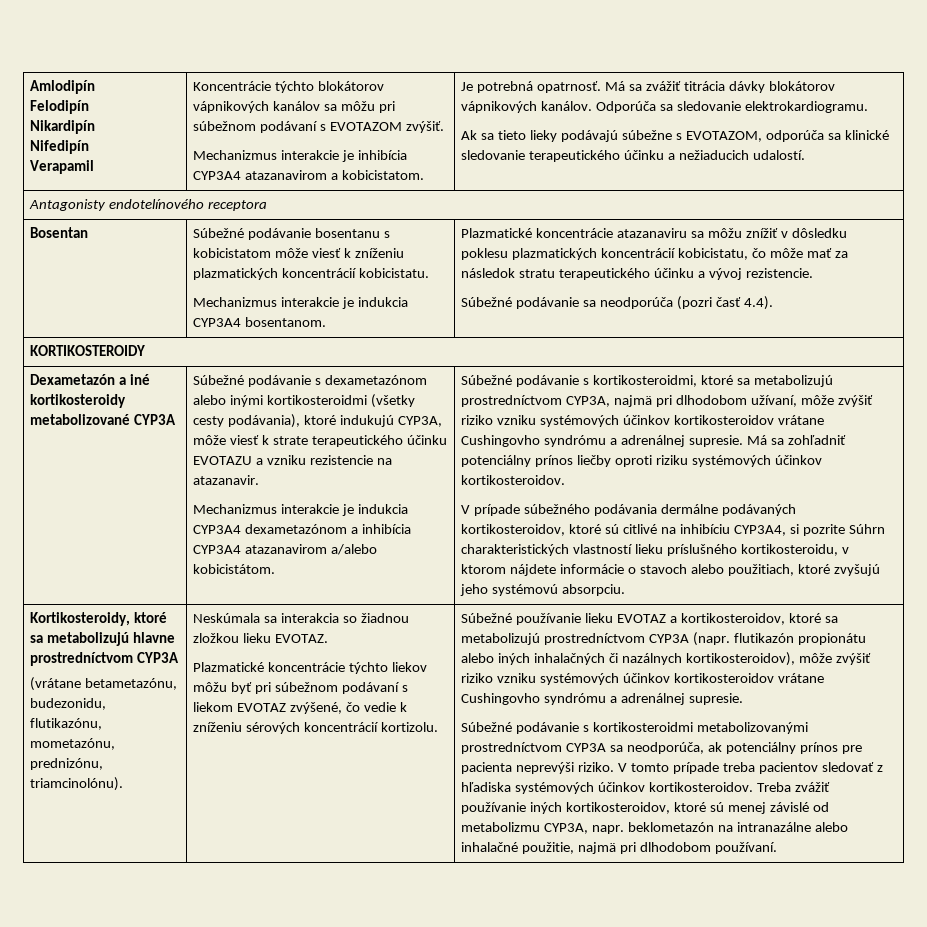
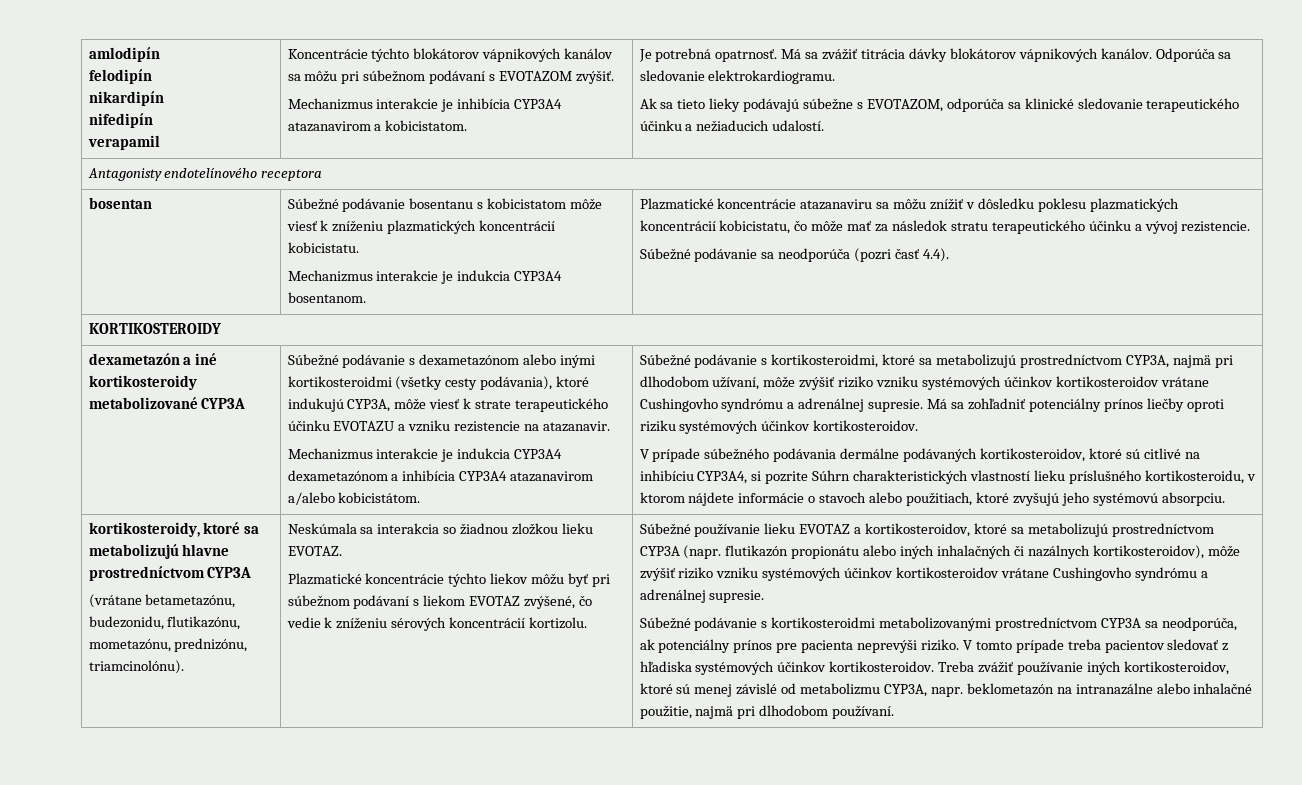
- Amlodipín
- Felodipín
- Nikardipín
- Nifedipín
- Verapamil
+ amlodipín
+ felodipín
+ nikardipín
+ nifedipín
+ verapamil
- Bosentan
+ bosentan
- Dexametazón a iné kortikosteroidy metabolizované CYP3A
+ dexametazón a iné kortikosteroidy metabolizované CYP3A
- Kortikosteroidy, ktoré sa metabolizujú hlavne prostredníctvom CYP3A
+ kortikosteroidy, ktoré sa metabolizujú hlavne prostredníctvom CYP3A

